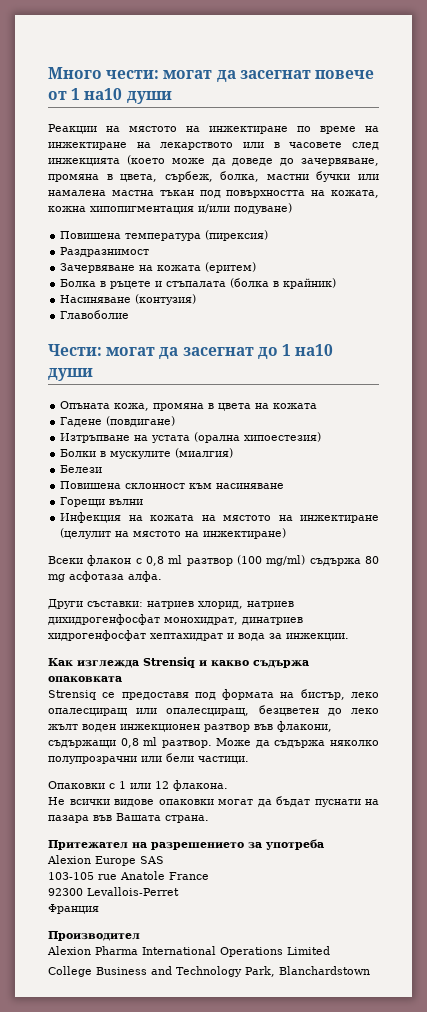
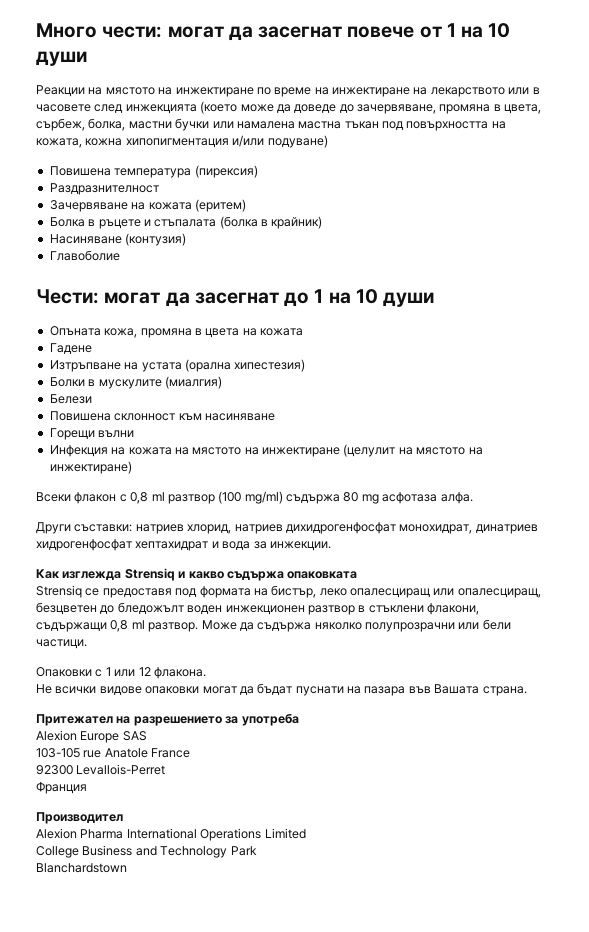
- Много чести: могат да засегнат повече от 1 на10 души
+ Много чести: могат да засегнат повече от 1 на 10 души
- Раздразнимост
+ Раздразнителност
- Чести: могат да засегнат до 1 на10 души
+ Чести: могат да засегнат до 1 на 10 души
- Гадене (повдигане)
+ Гадене
- Изтръпване на устата (орална хипоестезия)
+ Изтръпване на устата (орална хипестезия)
- Strensiq се предоставя под формата на бистър, леко опалесциращ или опалесциращ, безцветен до леко жълт воден инжекционен разтвор във флакони, съдържащи 0,8 ml разтвор.
+ Strensiq се предоставя под формата на бистър, леко опалесциращ или опалесциращ, безцветен до бледожълт воден инжекционен разтвор в стъклени флакони, съдържащи 0,8 ml разтвор.
- College Business and Technology Park, Blanchardstown
+ College Business and Technology Park
+ Blanchardstown

